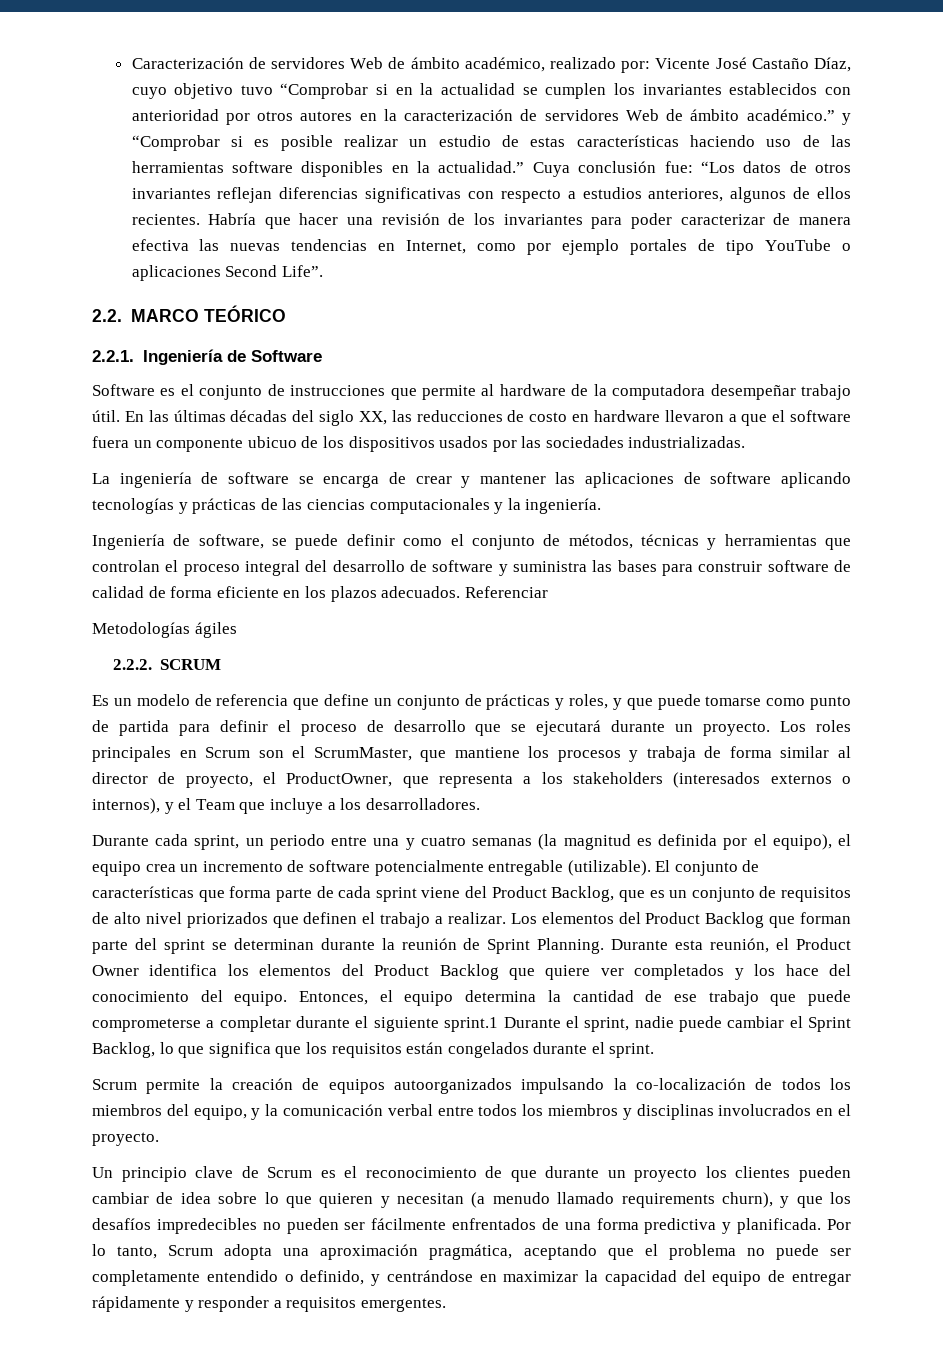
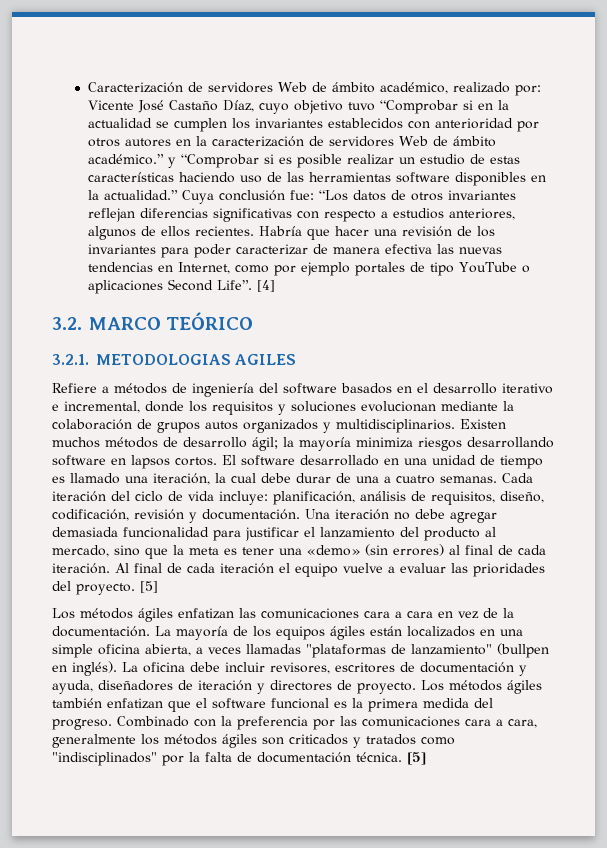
- Habría que hacer una revisión de los invariantes para poder caracterizar de manera efectiva las nuevas tendencias en Internet, como por ejemplo portales de tipo YouTube o aplicaciones Second Life”.
- 2.2. MARCO TEÓRICO
+ Habría que hacer una revisión de los invariantes para poder caracterizar de manera efectiva las nuevas tendencias en Internet, como por ejemplo portales de tipo YouTube o aplicaciones Second Life”. [4]
+ 3.2. MARCO TEÓRICO
- 2.2.1. Ingeniería de Software
- Software es el conjunto de instrucciones que permite al hardware de la computadora desempeñar trabajo útil. En las últimas décadas del siglo XX, las reducciones de costo en hardware llevaron a que el software fuera un componente ubicuo de los dispositivos usados por las sociedades industrializadas.
- La ingeniería de software se encarga de crear y mantener las aplicaciones de software aplicando tecnologías y prácticas de las ciencias computacionales y la ingeniería.
- Ingeniería de software, se puede definir como el conjunto de métodos, técnicas y herramientas que controlan el proceso integral del desarrollo de software y suministra las bases para construir software de calidad de forma eficiente en los plazos adecuados. Referenciar
- Metodologías ágiles
- 2.2.2. SCRUM
- Es un modelo de referencia que define un conjunto de prácticas y roles, y que puede tomarse como punto de partida para definir el proceso de desarrollo que se ejecutará durante un proyecto. Los roles principales en Scrum son el ScrumMaster, que mantiene los procesos y trabaja de forma similar al director de proyecto, el ProductOwner, que representa a los stakeholders (interesados externos o internos), y el Team que incluye a los desarrolladores.
- Durante cada sprint, un periodo entre una y cuatro semanas (la magnitud es definida por el equipo), el equipo crea un incremento de software potencialmente entregable (utilizable). El conjunto de características que forma parte de cada sprint viene del Product Backlog, que es un conjunto de requisitos de alto nivel priorizados que definen el trabajo a realizar. Los elementos del Product Backlog que forman parte del sprint se determinan durante la reunión de Sprint Planning. Durante esta reunión, el Product Owner identifica los elementos del Product Backlog que quiere ver completados y los hace del conocimiento del equipo. Entonces, el equipo determina la cantidad de ese trabajo que puede comprometerse a completar durante el siguiente sprint.1 Durante el sprint, nadie puede cambiar el Sprint Backlog, lo que significa que los requisitos están congelados durante el sprint.
- Scrum permite la creación de equipos autoorganizados impulsando la co-localización de todos los miembros del equipo, y la comunicación verbal entre todos los miembros y disciplinas involucrados en el proyecto.
- Un principio clave de Scrum es el reconocimiento de que durante un proyecto los clientes pueden cambiar de idea sobre lo que quieren y necesitan (a menudo llamado requirements churn), y que los desafíos impredecibles no pueden ser fácilmente enfrentados de una forma predictiva y planificada. Por lo tanto, Scrum adopta una aproximación pragmática, aceptando que el problema no puede ser completamente entendido o definido, y centrándose en maximizar la capacidad del equipo de entregar rápidamente y responder a requisitos emergentes.
+ 3.2.1. METODOLOGIAS AGILES
+ Refiere a métodos de ingeniería del software basados en el desarrollo iterativo e incremental, donde los requisitos y soluciones evolucionan mediante la colaboración de grupos autos organizados y multidisciplinarios. Existen muchos métodos de desarrollo ágil; la mayoría minimiza riesgos desarrollando software en lapsos cortos. El software desarrollado en una unidad de tiempo es llamado una iteración, la cual debe durar de una a cuatro semanas. Cada iteración del ciclo de vida incluye: planificación, análisis de requisitos, diseño, codificación, revisión y documentación. Una iteración no debe agregar demasiada funcionalidad para justificar el lanzamiento del producto al mercado, sino que la meta es tener una «demo» (sin errores) al final de cada iteración. Al final de cada iteración el equipo vuelve a evaluar las prioridades del proyecto. [5]
+ Los métodos ágiles enfatizan las comunicaciones cara a cara en vez de la documentación. La mayoría de los equipos ágiles están localizados en una simple oficina abierta, a veces llamadas "plataformas de lanzamiento" (bullpen en inglés). La oficina debe incluir revisores, escritores de documentación y ayuda, diseñadores de iteración y directores de proyecto. Los métodos ágiles también enfatizan que el software funcional es la primera medida del progreso. Combinado con la preferencia por las comunicaciones cara a cara, generalmente los métodos ágiles son criticados y tratados como "indisciplinados" por la falta de documentación técnica. [5]

